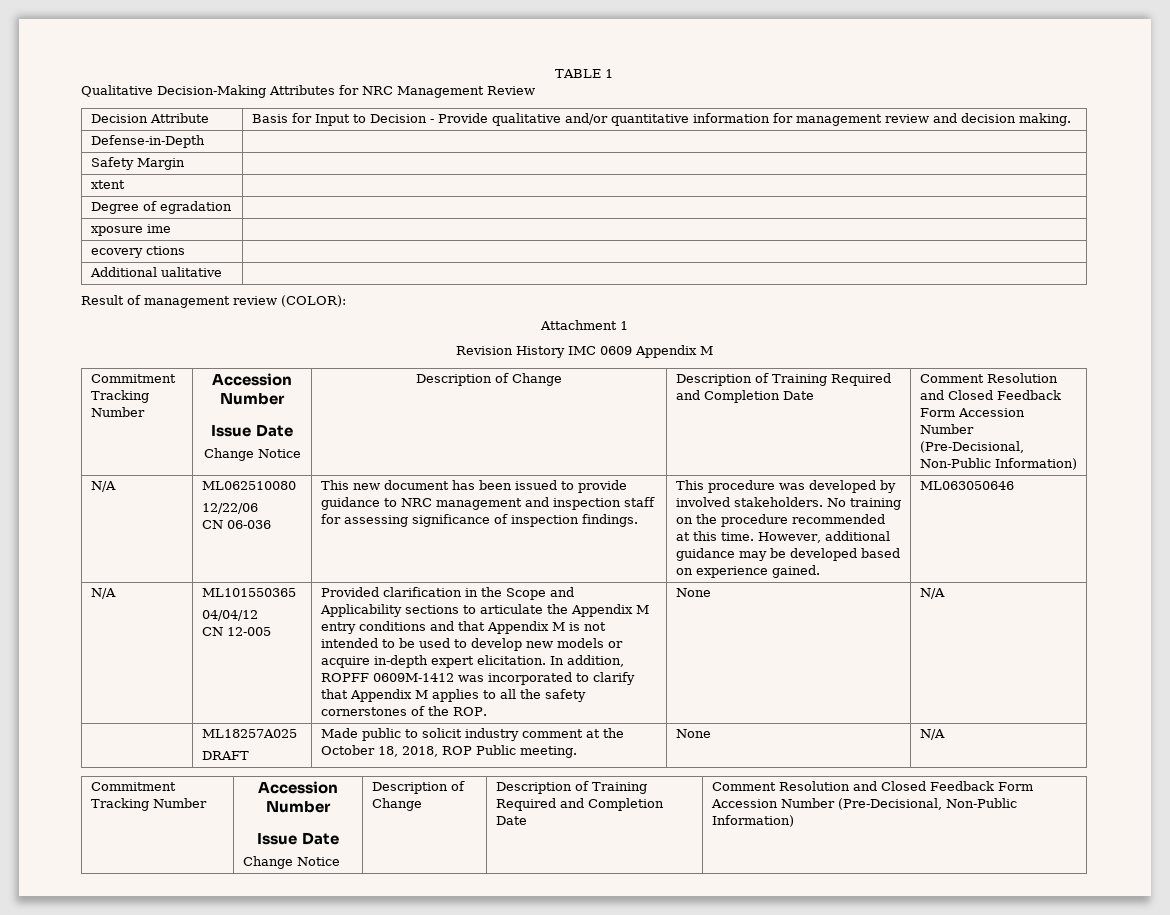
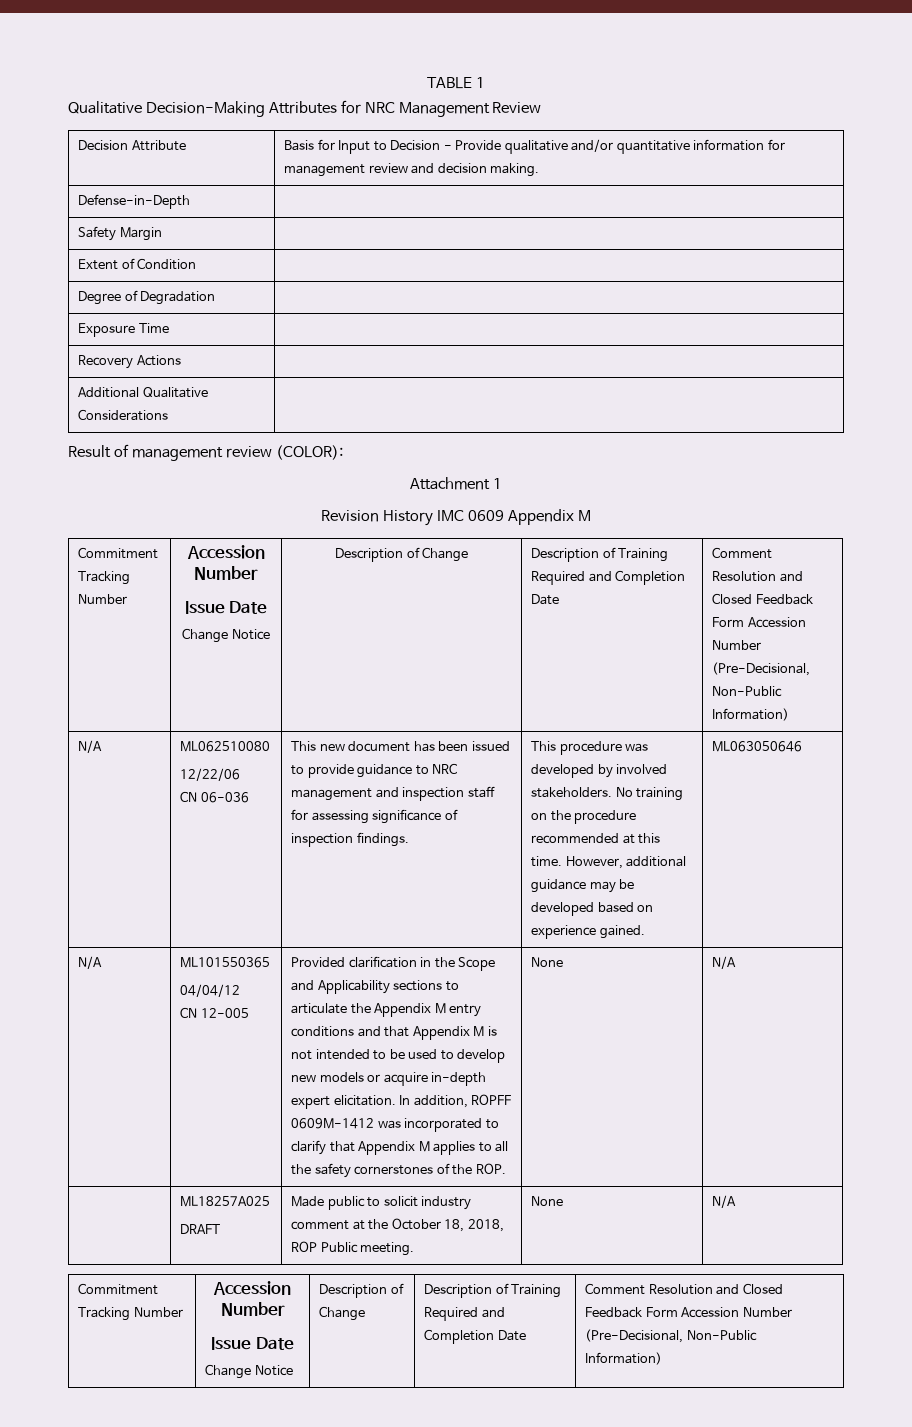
- xtent |
+ Extent of Condition |
- Degree of egradation |
- xposure ime |
- ecovery ctions |
+ Degree of Degradation |
+ Exposure Time |
+ Recovery Actions |
- Additional ualitative |
+ Additional Qualitative Considerations |

